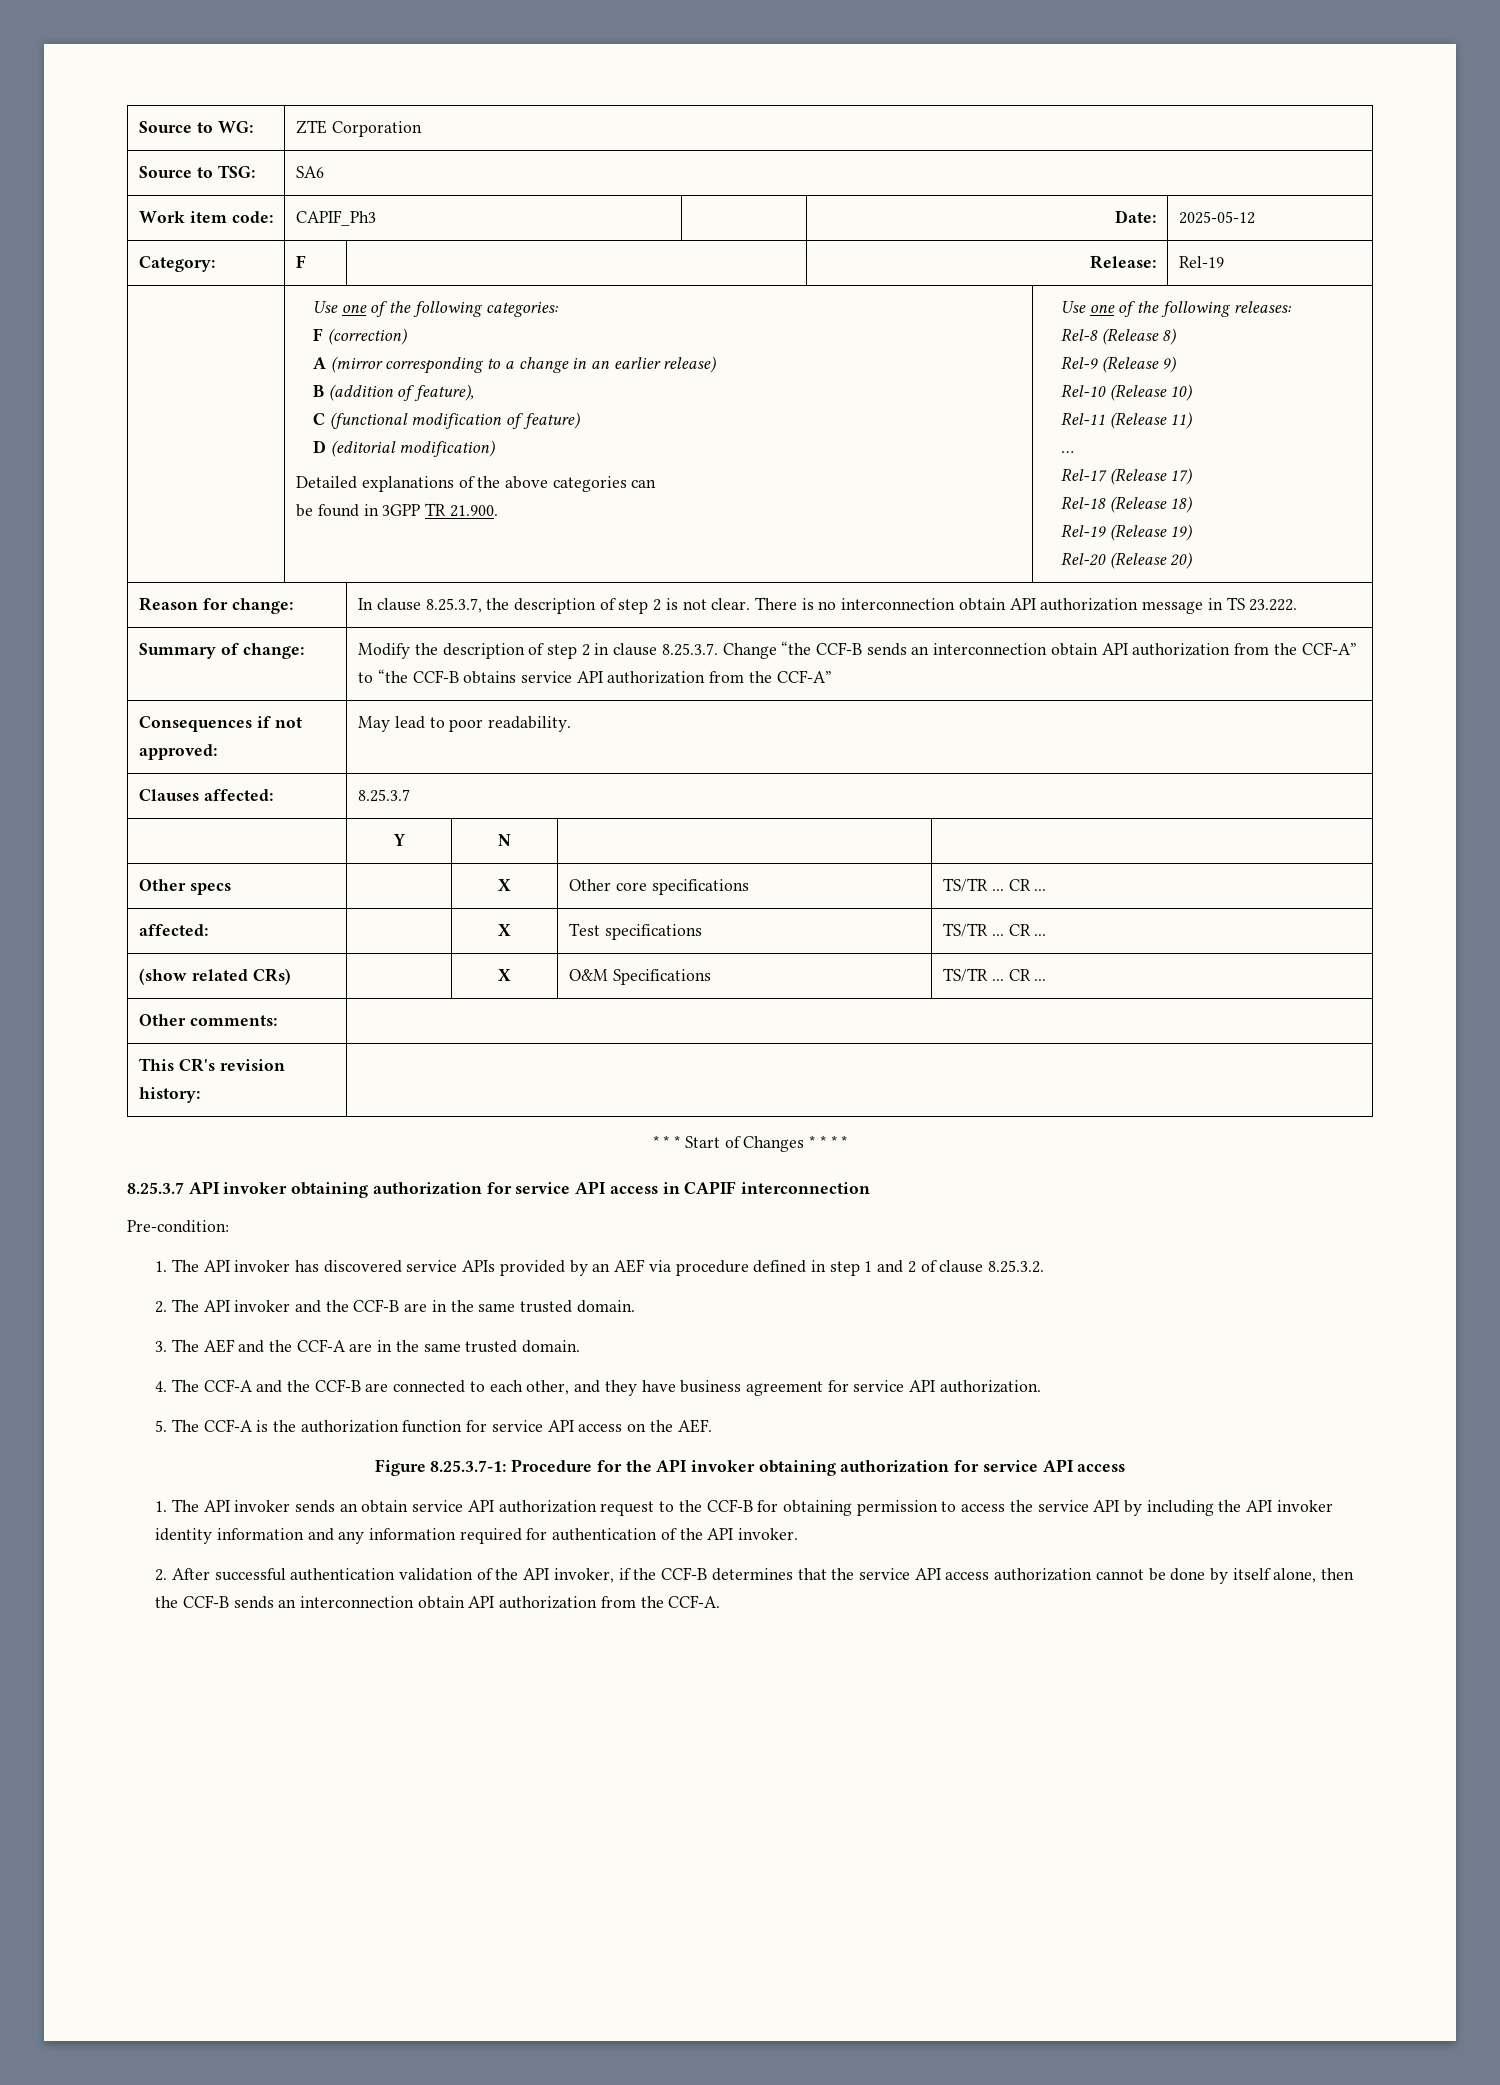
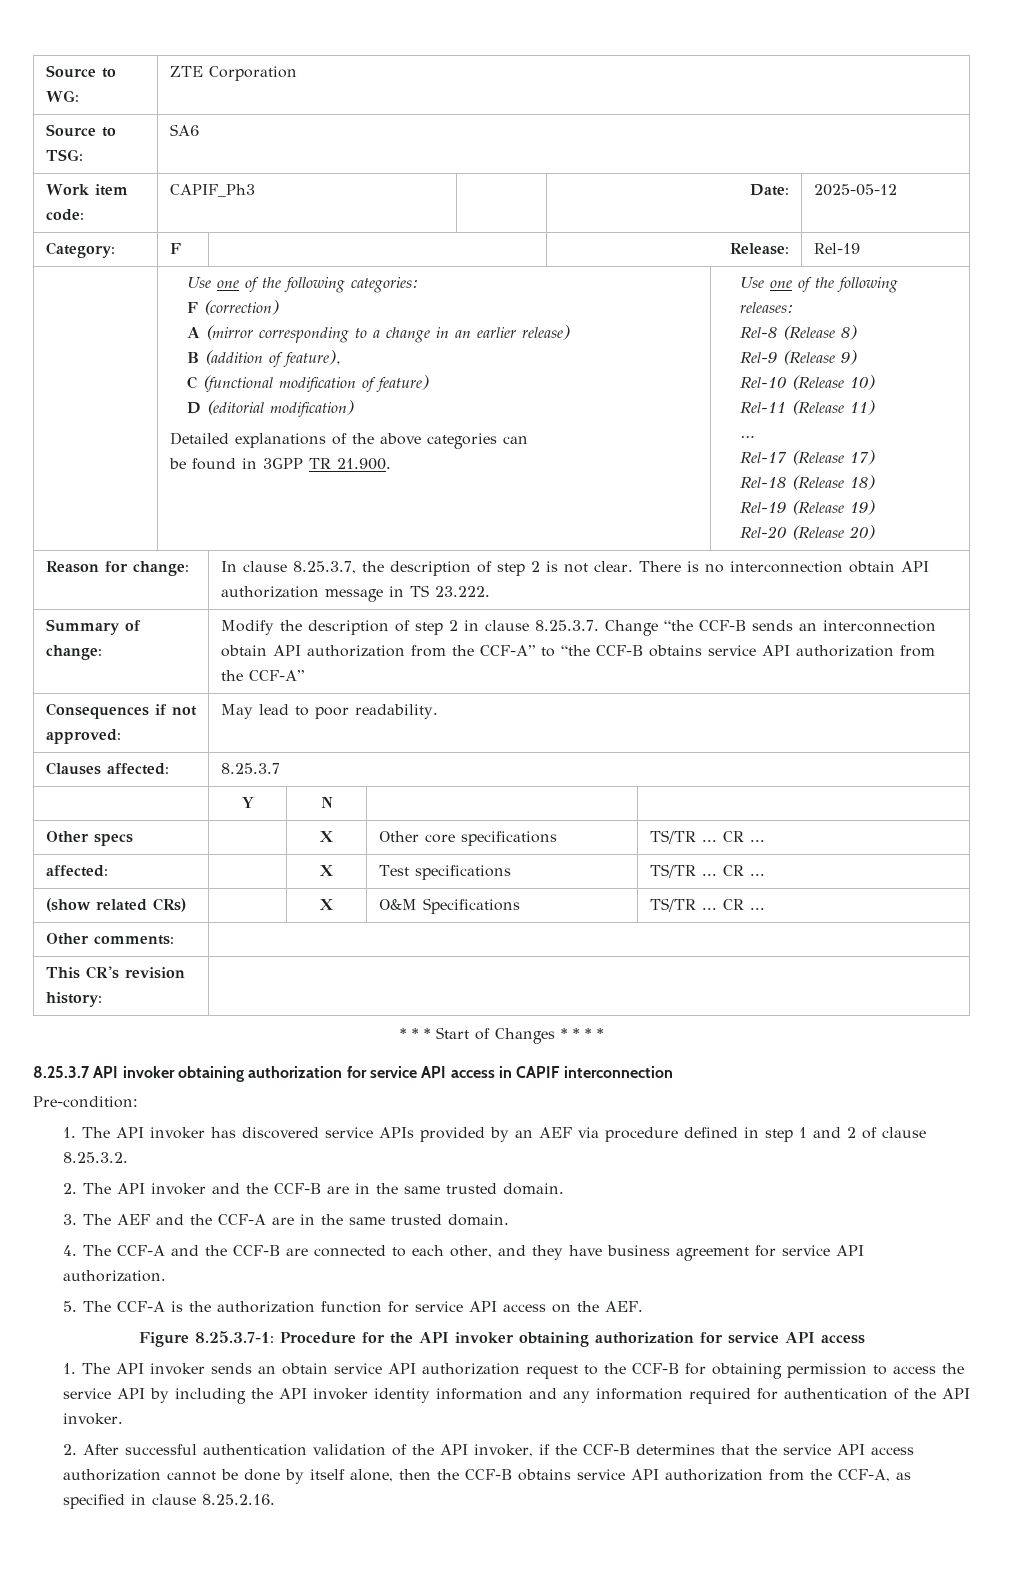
- 2. After successful authentication validation of the API invoker, if the CCF-B determines that the service API access authorization cannot be done by itself alone, then the CCF-B sends an interconnection obtain API authorization from the CCF-A.
+ 2. After successful authentication validation of the API invoker, if the CCF-B determines that the service API access authorization cannot be done by itself alone, then the CCF-B obtains service API authorization from the CCF-A, as specified in clause 8.25.2.16.

